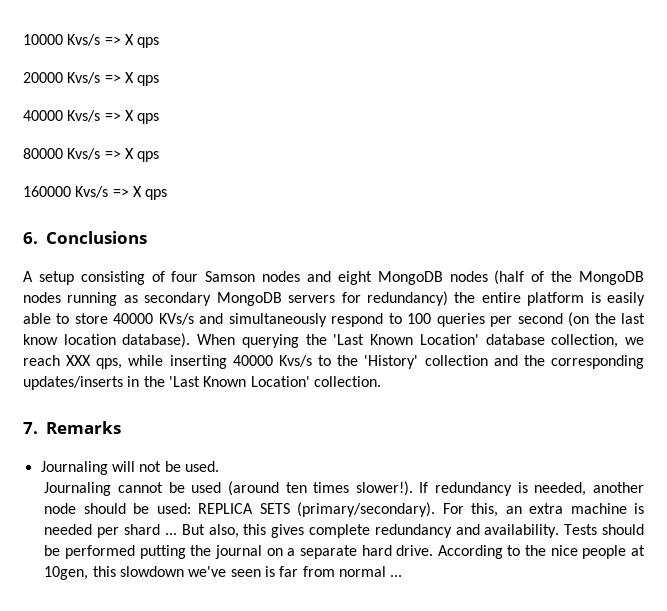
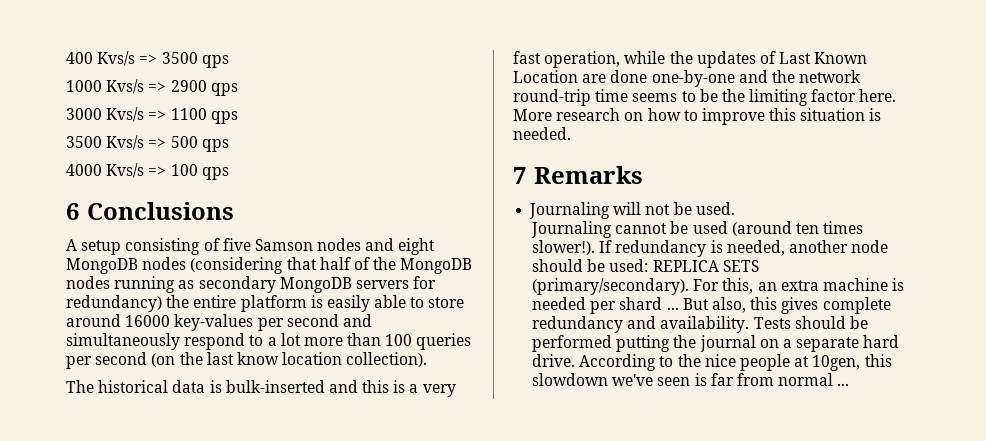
- 10000 Kvs/s => X qps
- 20000 Kvs/s => X qps
- 40000 Kvs/s => X qps
- 80000 Kvs/s => X qps
- 160000 Kvs/s => X qps
- 6. Conclusions
+ 400 Kvs/s => 3500 qps
+ 1000 Kvs/s => 2900 qps
+ 3000 Kvs/s => 1100 qps
+ 3500 Kvs/s => 500 qps
+ 4000 Kvs/s => 100 qps
+ 6 Conclusions
- A setup consisting of four Samson nodes and eight MongoDB nodes (half of the MongoDB nodes running as secondary MongoDB servers for redundancy) the entire platform is easily able to store 40000 KVs/s and simultaneously respond to 100 queries per second (on the last know location database). When querying the 'Last Known Location' database collection, we reach XXX qps, while inserting 40000 Kvs/s to the 'History' collection and the corresponding updates/inserts in the 'Last Known Location' collection.
- 7. Remarks
+ A setup consisting of five Samson nodes and eight MongoDB nodes (considering that half of the MongoDB nodes running as secondary MongoDB servers for redundancy) the entire platform is easily able to store around 16000 key-values per second and simultaneously respond to a lot more than 100 queries per second (on the last know location collection).
+ The historical data is bulk-inserted and this is a very fast operation, while the updates of Last Known Location are done one-by-one and the network round-trip time seems to be the limiting factor here. More research on how to improve this situation is needed.
+ 7 Remarks

